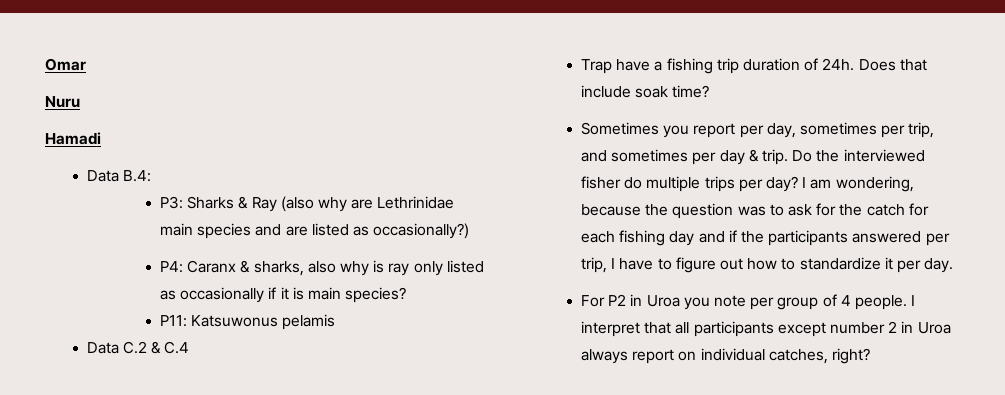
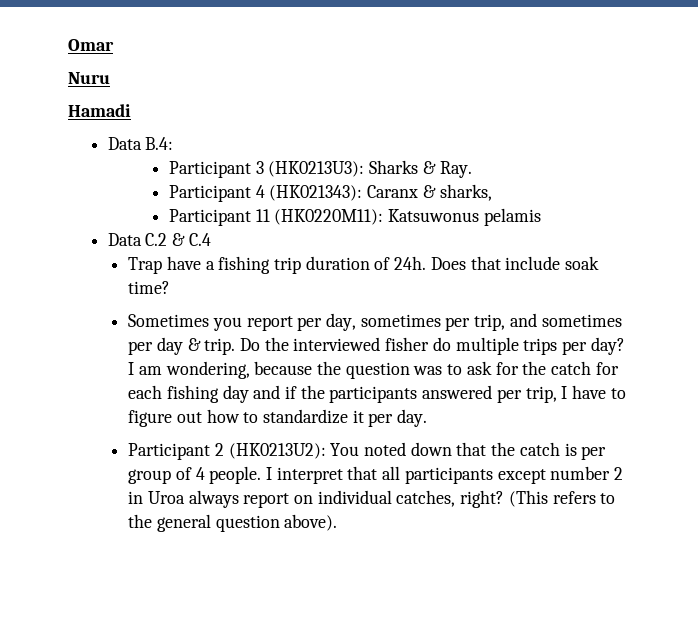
- P3: Sharks & Ray (also why are Lethrinidae main species and are listed as occasionally?)
- P4: Caranx & sharks, also why is ray only listed as occasionally if it is main species?
- P11: Katsuwonus pelamis
+ Participant 3 (HK0213U3): Sharks & Ray.
+ Participant 4 (HK021343): Caranx & sharks,
+ Participant 11 (HK0220M11): Katsuwonus pelamis
- For P2 in Uroa you note per group of 4 people.
+ Participant 2 (HK0213U2): You noted down that the catch is per group of 4 people.
+ (This refers to the general question above).

